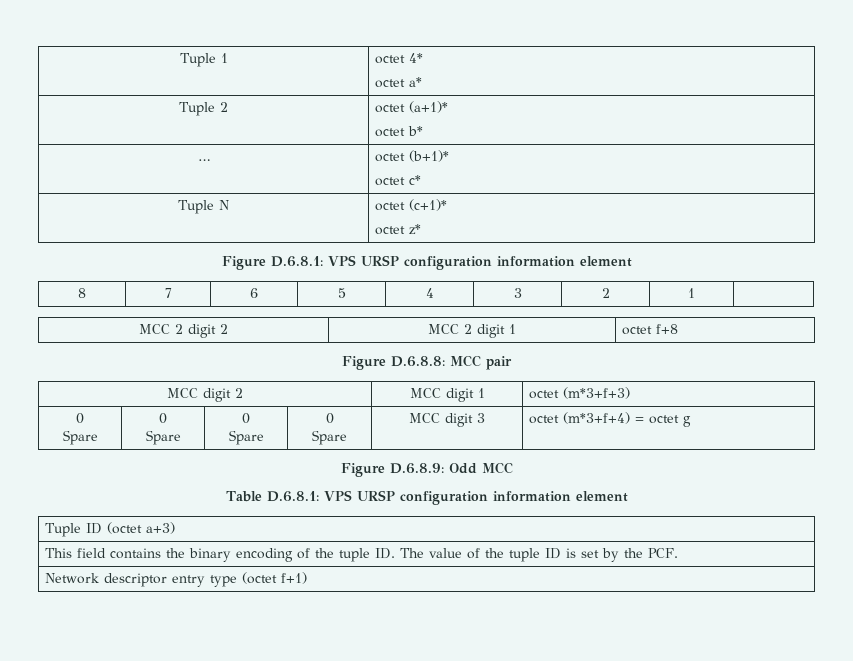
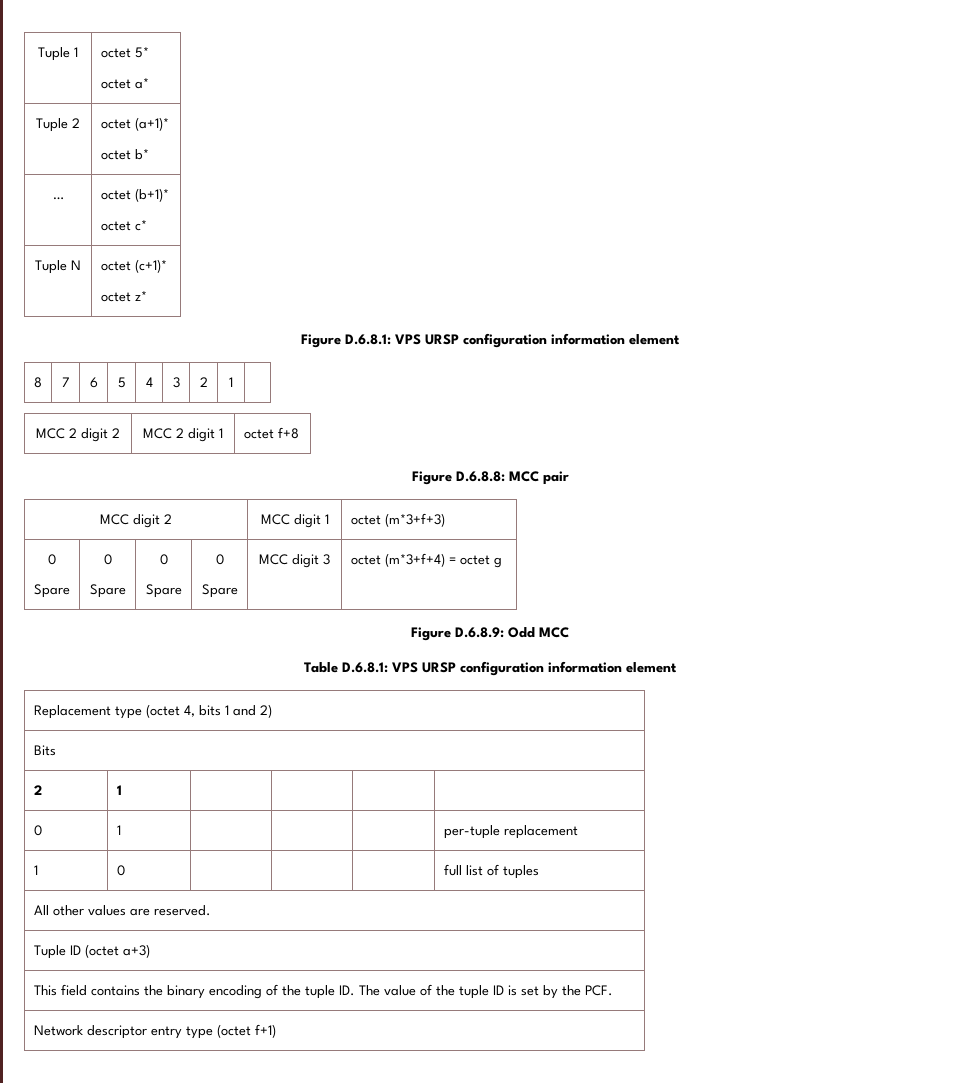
- Tuple 1 | octet 4*
+ Tuple 1 | octet 5*
+ Replacement type (octet 4, bits 1 and 2)
+ Bits
+ 2 | 1 | | | |
+ 0 | 1 | | | | per-tuple replacement
+ 1 | 0 | | | | full list of tuples
+ All other values are reserved.

